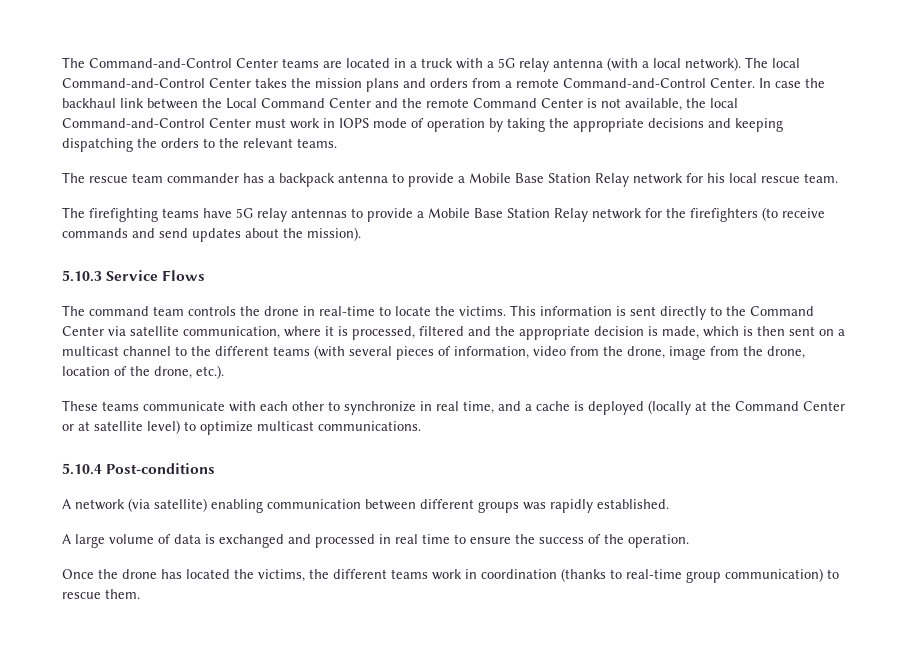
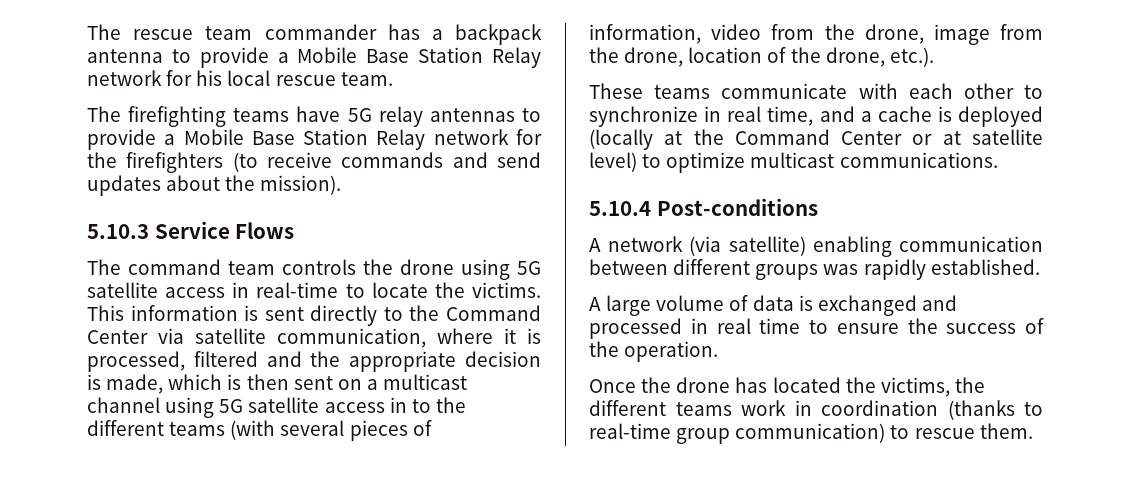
- The Command-and-Control Center teams are located in a truck with a 5G relay antenna (with a local network). The local Command-and-Control Center takes the mission plans and orders from a remote Command-and-Control Center. In case the backhaul link between the Local Command Center and the remote Command Center is not available, the local Command-and-Control Center must work in IOPS mode of operation by taking the appropriate decisions and keeping dispatching the orders to the relevant teams.
- The command team controls the drone in real-time to locate the victims.
+ The command team controls the drone using 5G satellite access in real-time to locate the victims.
- This information is sent directly to the Command Center via satellite communication, where it is processed, filtered and the appropriate decision is made, which is then sent on a multicast channel to the different teams (with several pieces of information, video from the drone, image from the drone, location of the drone, etc.).
+ This information is sent directly to the Command Center via satellite communication, where it is processed, filtered and the appropriate decision is made, which is then sent on a multicast channel using 5G satellite access in to the different teams (with several pieces of information, video from the drone, image from the drone, location of the drone, etc.).

